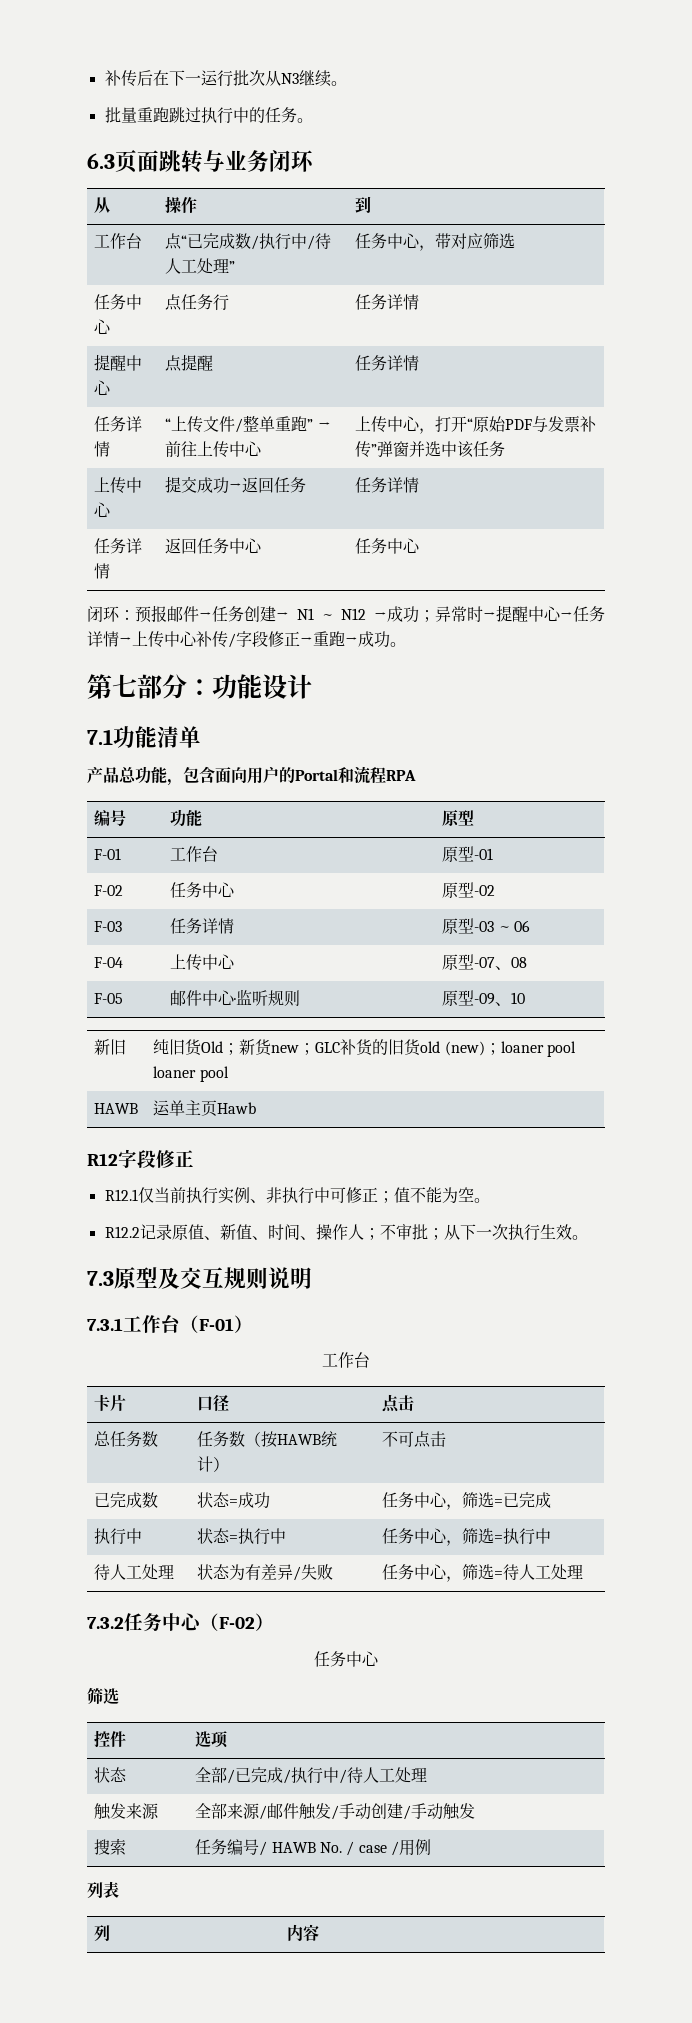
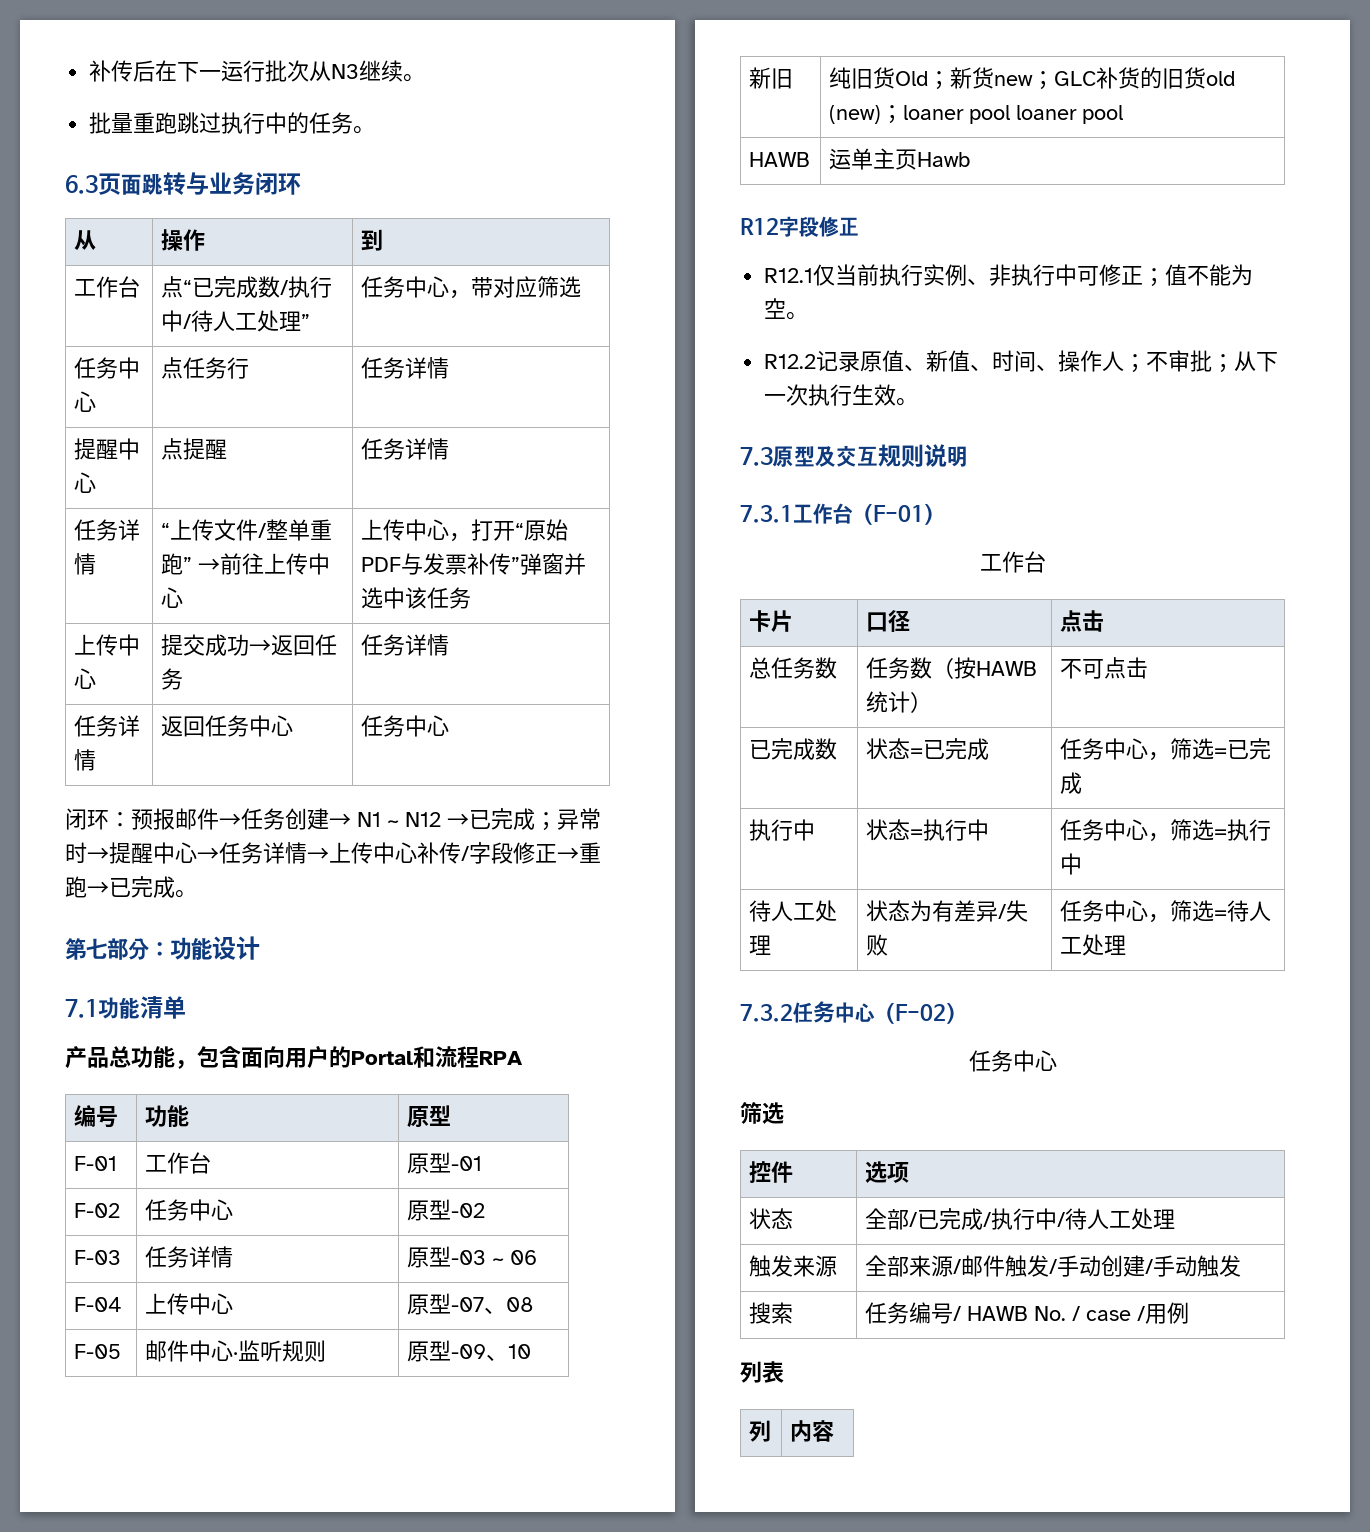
- 闭环：预报邮件→任务创建→ N1 ~ N12 →成功；异常时→提醒中心→任务详情→上传中心补传/字段修正→重跑→成功。
+ 闭环：预报邮件→任务创建→ N1 ~ N12 →已完成；异常时→提醒中心→任务详情→上传中心补传/字段修正→重跑→已完成。
- 已完成数 | 状态=成功 | 任务中心，筛选=已完成
+ 已完成数 | 状态=已完成 | 任务中心，筛选=已完成

